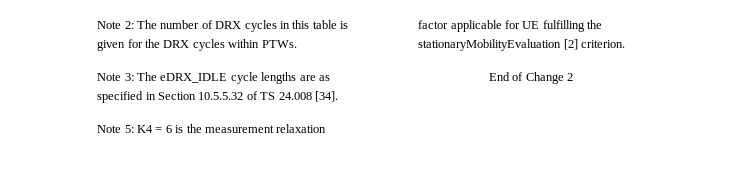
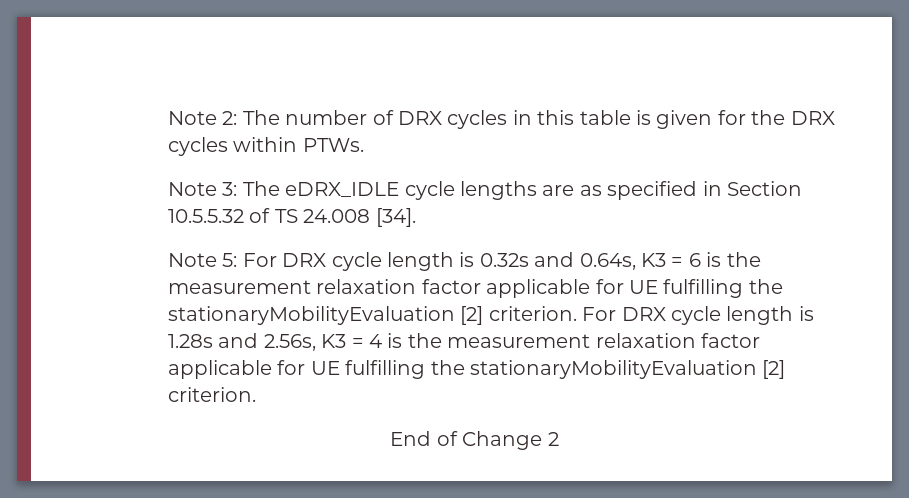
- Note 5: K4 = 6 is the measurement relaxation factor applicable for UE fulfilling the stationaryMobilityEvaluation [2] criterion.
+ Note 5: For DRX cycle length is 0.32s and 0.64s, K3 = 6 is the measurement relaxation factor applicable for UE fulfilling the stationaryMobilityEvaluation [2] criterion. For DRX cycle length is 1.28s and 2.56s, K3 = 4 is the measurement relaxation factor applicable for UE fulfilling the stationaryMobilityEvaluation [2] criterion.

